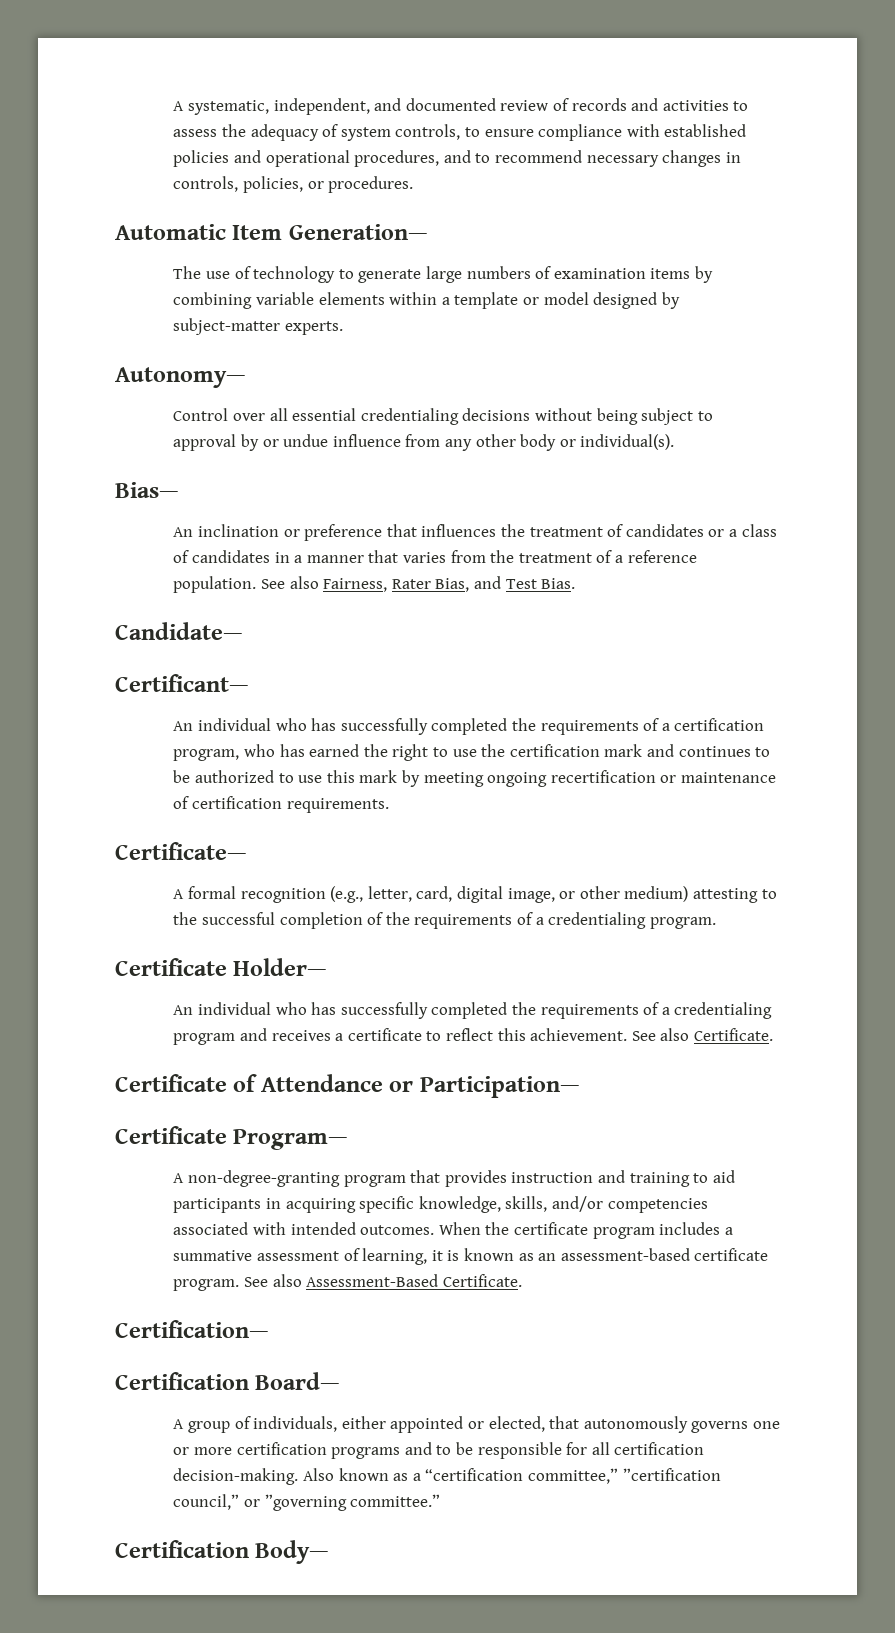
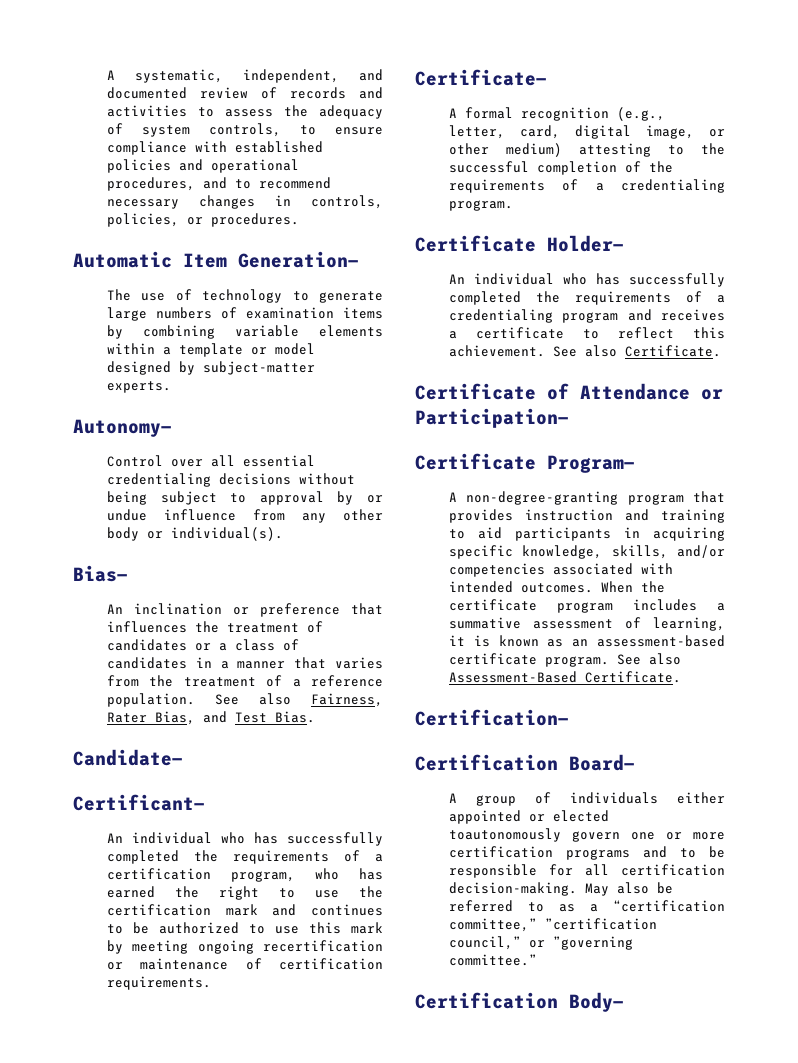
- A group of individuals, either appointed or elected, that autonomously governs one or more certification programs and to be responsible for all certification decision-making.
+ A group of individuals either appointed or elected toautonomously govern one or more certification programs and to be responsible for all certification decision-making.
- Also known as a “certification committee,” ”certification council,” or ”governing committee.”
+ May also be referred to as a “certification committee,” ”certification council,” or ”governing committee.”

